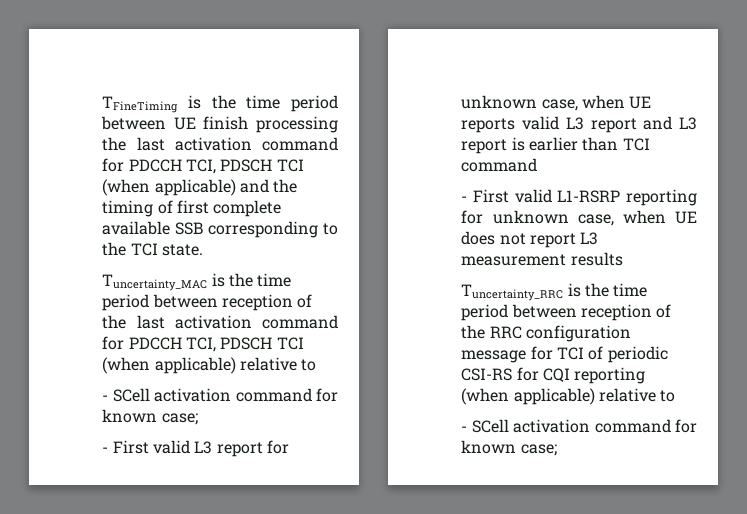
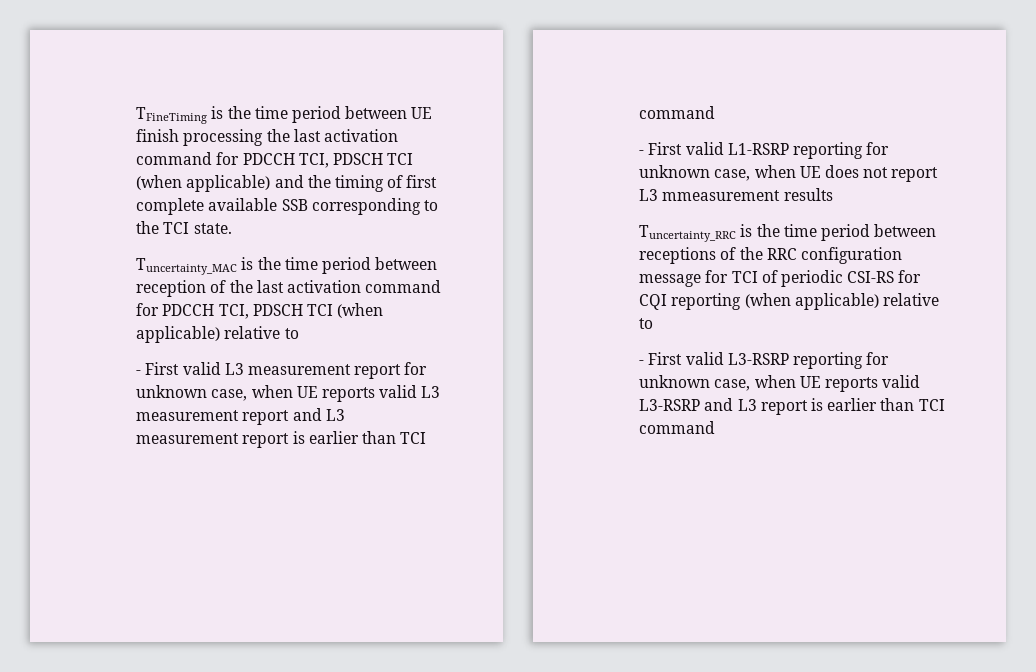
  Tuncertainty_MAC is the time period between reception of the last activation command for PDCCH TCI, PDSCH TCI (when applicable) relative to
- - SCell activation command for known case;
- - First valid L3 report for unknown case, when UE reports valid L3 report and L3 report is earlier than TCI command
+ - First valid L3 measurement report for unknown case, when UE reports valid L3 measurement report and L3 measurement report is earlier than TCI command
- - First valid L1-RSRP reporting for unknown case, when UE does not report L3 measurement results
+ - First valid L1-RSRP reporting for unknown case, when UE does not report L3 mmeasurement results
- Tuncertainty_RRC is the time period between reception of the RRC configuration message for TCI of periodic CSI-RS for CQI reporting (when applicable) relative to
- - SCell activation command for known case;
+ Tuncertainty_RRC is the time period between receptions of the RRC configuration message for TCI of periodic CSI-RS for CQI reporting (when applicable) relative to
+ - First valid L3-RSRP reporting for unknown case, when UE reports valid L3-RSRP and L3 report is earlier than TCI command

